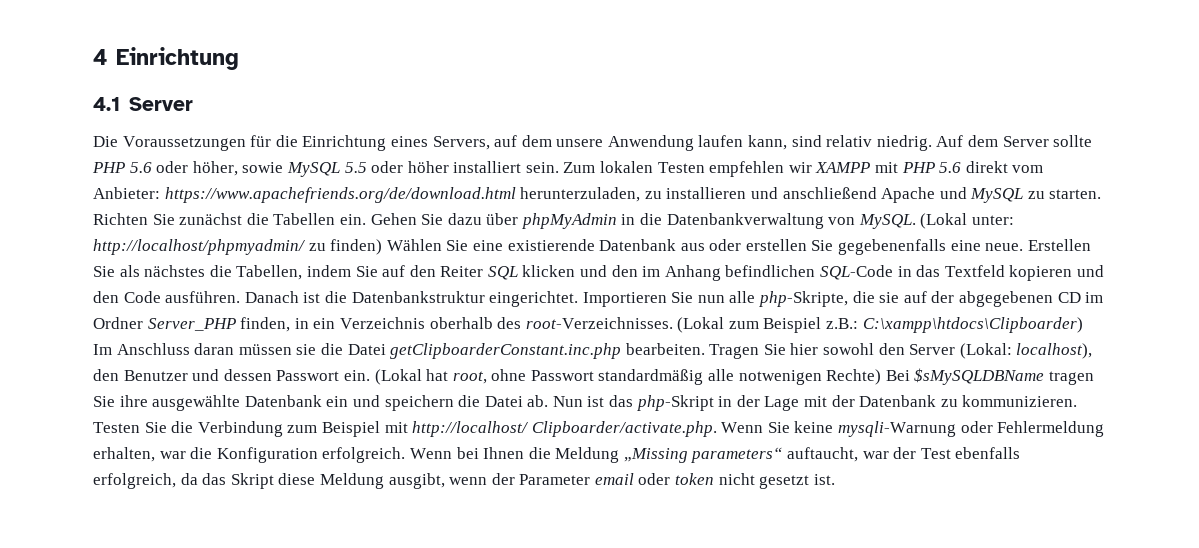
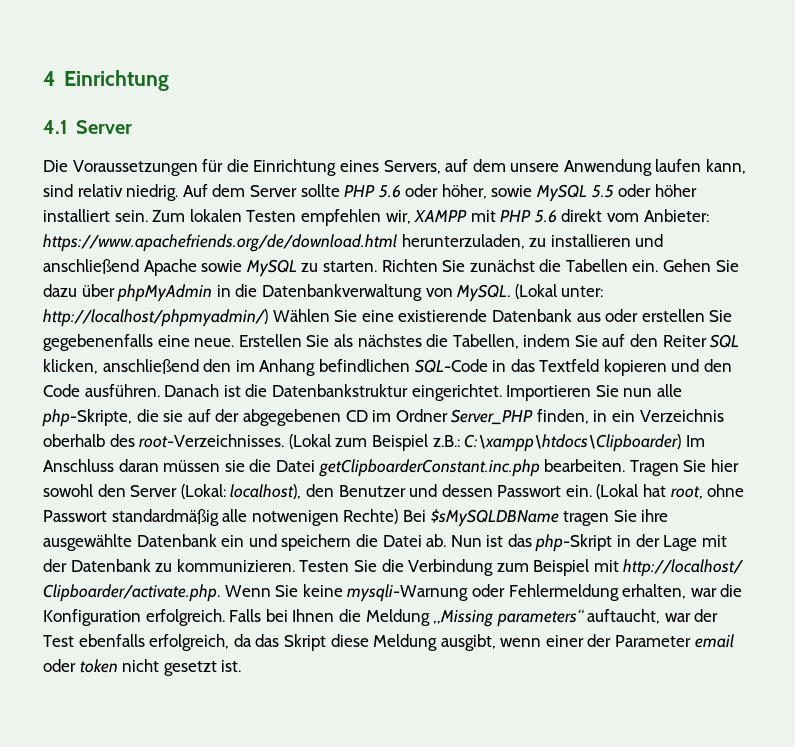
- Zum lokalen Testen empfehlen wir XAMPP mit PHP 5.6 direkt vom Anbieter: https://www.apachefriends.org/de/download.html herunterzuladen, zu installieren und anschließend Apache und MySQL zu starten.
+ Zum lokalen Testen empfehlen wir, XAMPP mit PHP 5.6 direkt vom Anbieter: https://www.apachefriends.org/de/download.html herunterzuladen, zu installieren und anschließend Apache sowie MySQL zu starten.
- (Lokal unter: http://localhost/phpmyadmin/ zu finden) Wählen Sie eine existierende Datenbank aus oder erstellen Sie gegebenenfalls eine neue.
+ (Lokal unter: http://localhost/phpmyadmin/) Wählen Sie eine existierende Datenbank aus oder erstellen Sie gegebenenfalls eine neue.
- Erstellen Sie als nächstes die Tabellen, indem Sie auf den Reiter SQL klicken und den im Anhang befindlichen SQL-Code in das Textfeld kopieren und den Code ausführen.
+ Erstellen Sie als nächstes die Tabellen, indem Sie auf den Reiter SQL klicken, anschließend den im Anhang befindlichen SQL-Code in das Textfeld kopieren und den Code ausführen.
- Wenn bei Ihnen die Meldung „Missing parameters“ auftaucht, war der Test ebenfalls erfolgreich, da das Skript diese Meldung ausgibt, wenn der Parameter email oder token nicht gesetzt ist.
+ Falls bei Ihnen die Meldung „Missing parameters“ auftaucht, war der Test ebenfalls erfolgreich, da das Skript diese Meldung ausgibt, wenn einer der Parameter email oder token nicht gesetzt ist.

